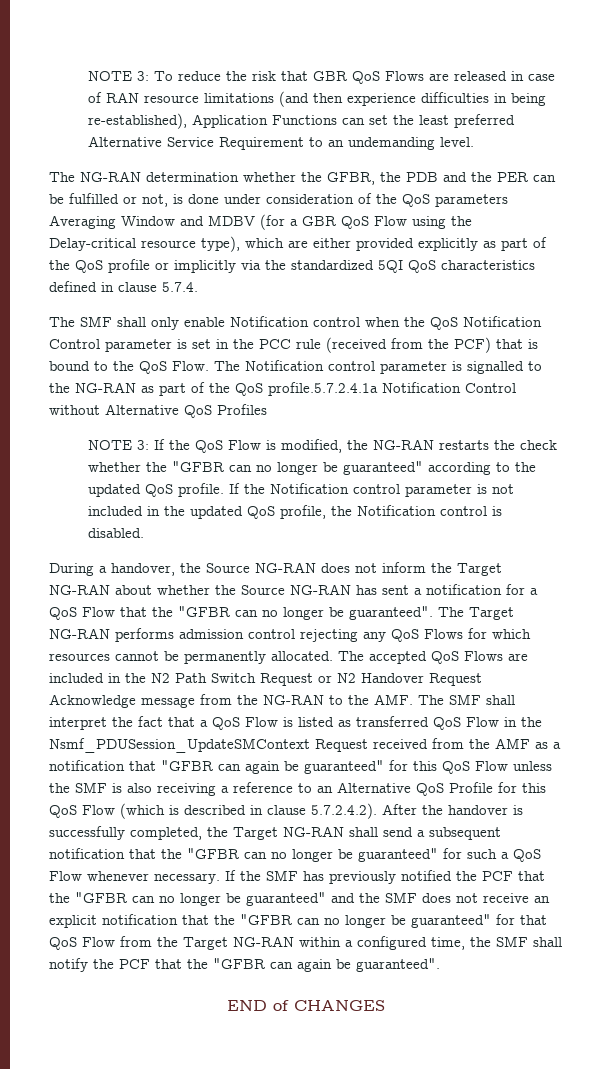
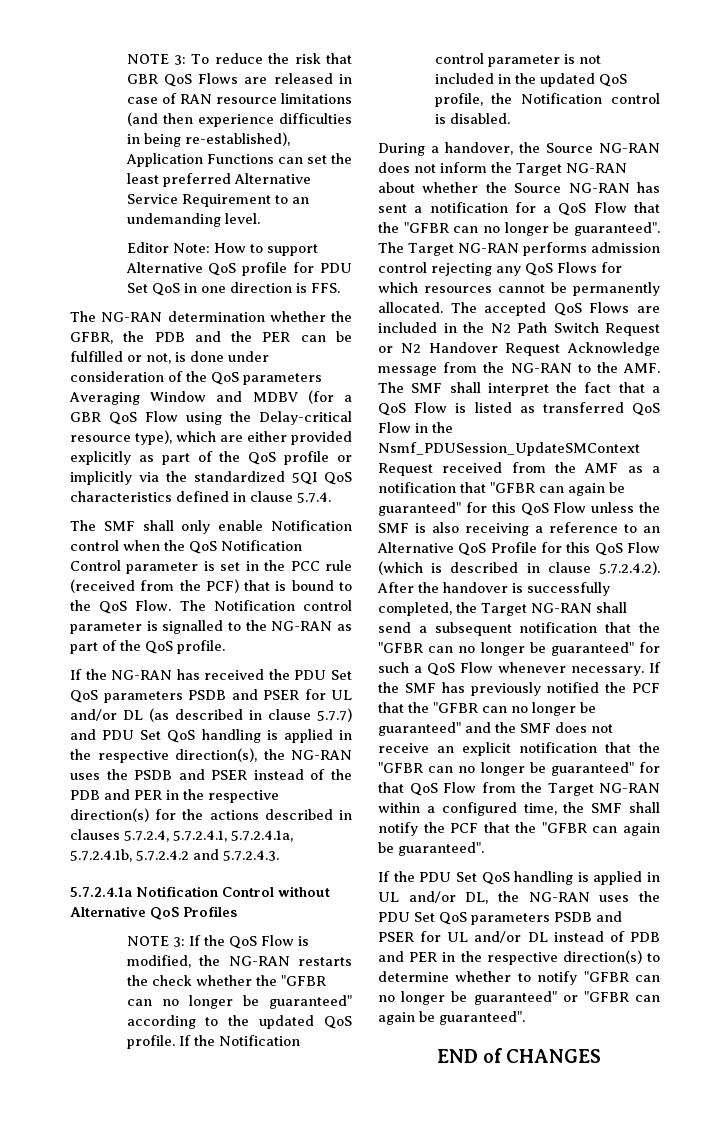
+ Editor Note: How to support Alternative QoS profile for PDU Set QoS in one direction is FFS.
- The Notification control parameter is signalled to the NG-RAN as part of the QoS profile.5.7.2.4.1a Notification Control without Alternative QoS Profiles
+ The Notification control parameter is signalled to the NG-RAN as part of the QoS profile.
+ If the NG-RAN has received the PDU Set QoS parameters PSDB and PSER for UL and/or DL (as described in clause 5.7.7) and PDU Set QoS handling is applied in the respective direction(s), the NG-RAN uses the PSDB and PSER instead of the PDB and PER in the respective direction(s) for the actions described in clauses 5.7.2.4, 5.7.2.4.1, 5.7.2.4.1a, 5.7.2.4.1b, 5.7.2.4.2 and 5.7.2.4.3.
+ 5.7.2.4.1a Notification Control without Alternative QoS Profiles
+ If the PDU Set QoS handling is applied in UL and/or DL, the NG-RAN uses the PDU Set QoS parameters PSDB and PSER for UL and/or DL instead of PDB and PER in the respective direction(s) to determine whether to notify "GFBR can no longer be guaranteed" or "GFBR can again be guaranteed".

